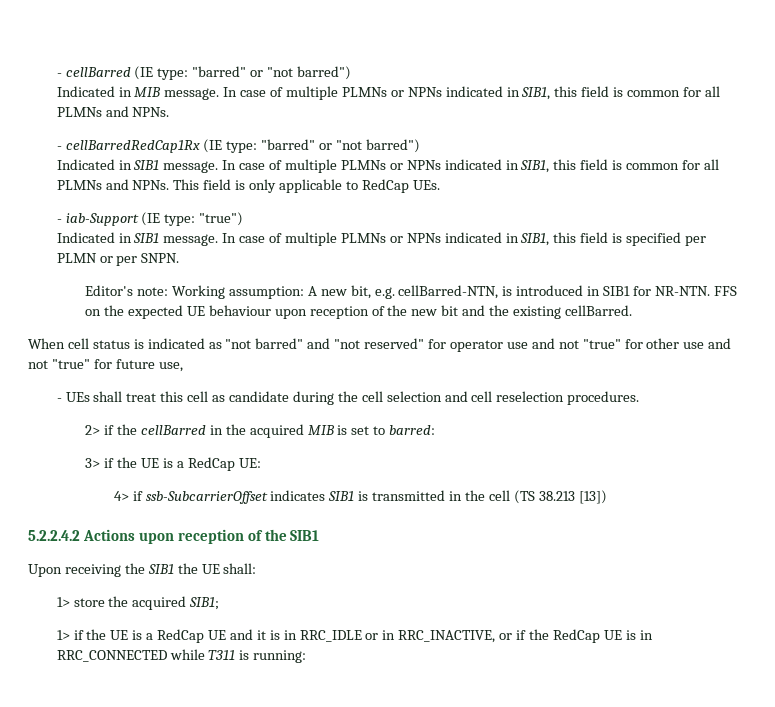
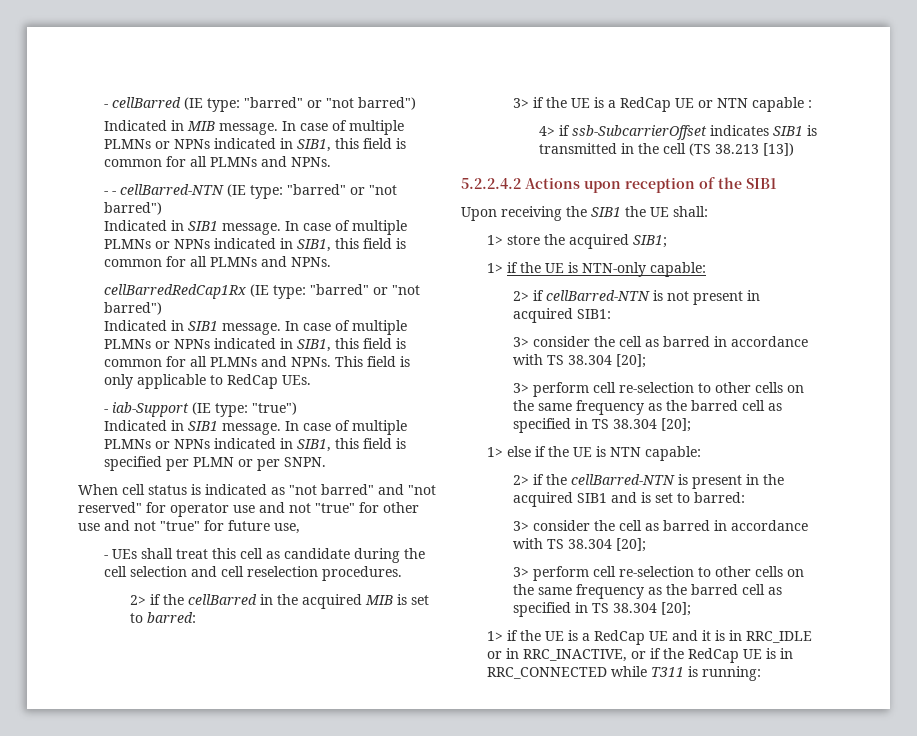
- - cellBarredRedCap1Rx (IE type: "barred" or "not barred")
+ - - cellBarred-NTN (IE type: "barred" or "not barred")
+ Indicated in SIB1 message. In case of multiple PLMNs or NPNs indicated in SIB1, this field is common for all PLMNs and NPNs.
+ cellBarredRedCap1Rx (IE type: "barred" or "not barred")
- Editor's note: Working assumption: A new bit, e.g. cellBarred-NTN, is introduced in SIB1 for NR-NTN. FFS on the expected UE behaviour upon reception of the new bit and the existing cellBarred.
- 3> if the UE is a RedCap UE:
+ 3> if the UE is a RedCap UE or NTN capable :
+ 1> if the UE is NTN-only capable:
+ 2> if cellBarred-NTN is not present in acquired SIB1:
+ 3> consider the cell as barred in accordance with TS 38.304 [20];
+ 3> perform cell re-selection to other cells on the same frequency as the barred cell as specified in TS 38.304 [20];
+ 1> else if the UE is NTN capable:
+ 2> if the cellBarred-NTN is present in the acquired SIB1 and is set to barred:
+ 3> consider the cell as barred in accordance with TS 38.304 [20];
+ 3> perform cell re-selection to other cells on the same frequency as the barred cell as specified in TS 38.304 [20];

